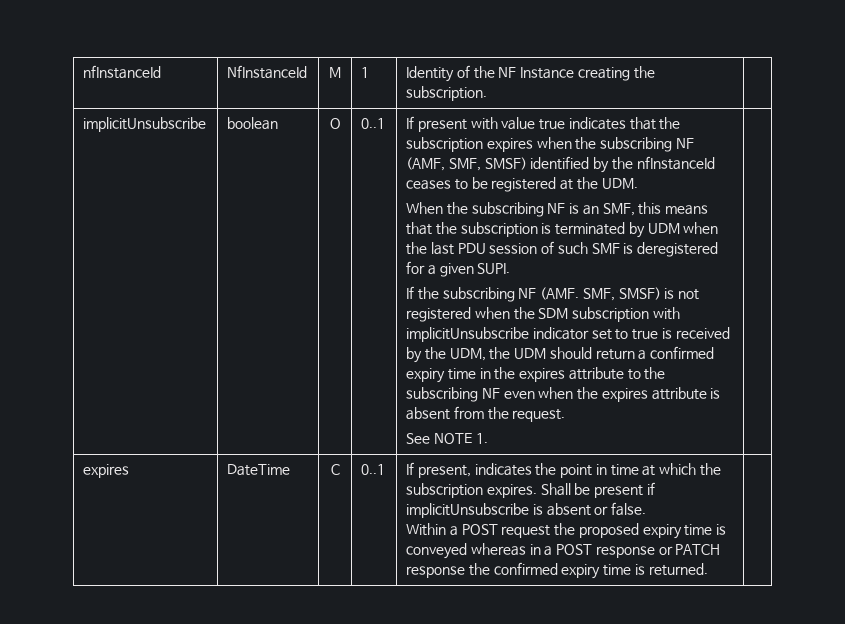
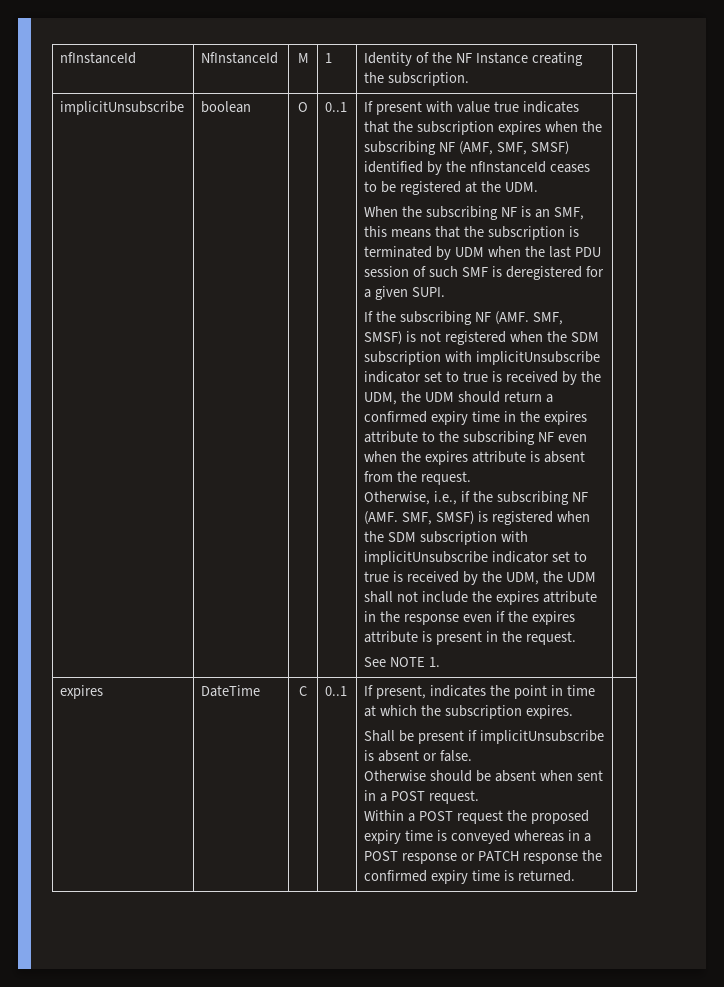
+ Otherwise, i.e., if the subscribing NF (AMF. SMF, SMSF) is registered when the SDM subscription with implicitUnsubscribe indicator set to true is received by the UDM, the UDM shall not include the expires attribute in the response even if the expires attribute is present in the request.
- If present, indicates the point in time at which the subscription expires. Shall be present if implicitUnsubscribe is absent or false.
+ If present, indicates the point in time at which the subscription expires.
+ Shall be present if implicitUnsubscribe is absent or false.
+ Otherwise should be absent when sent in a POST request.

